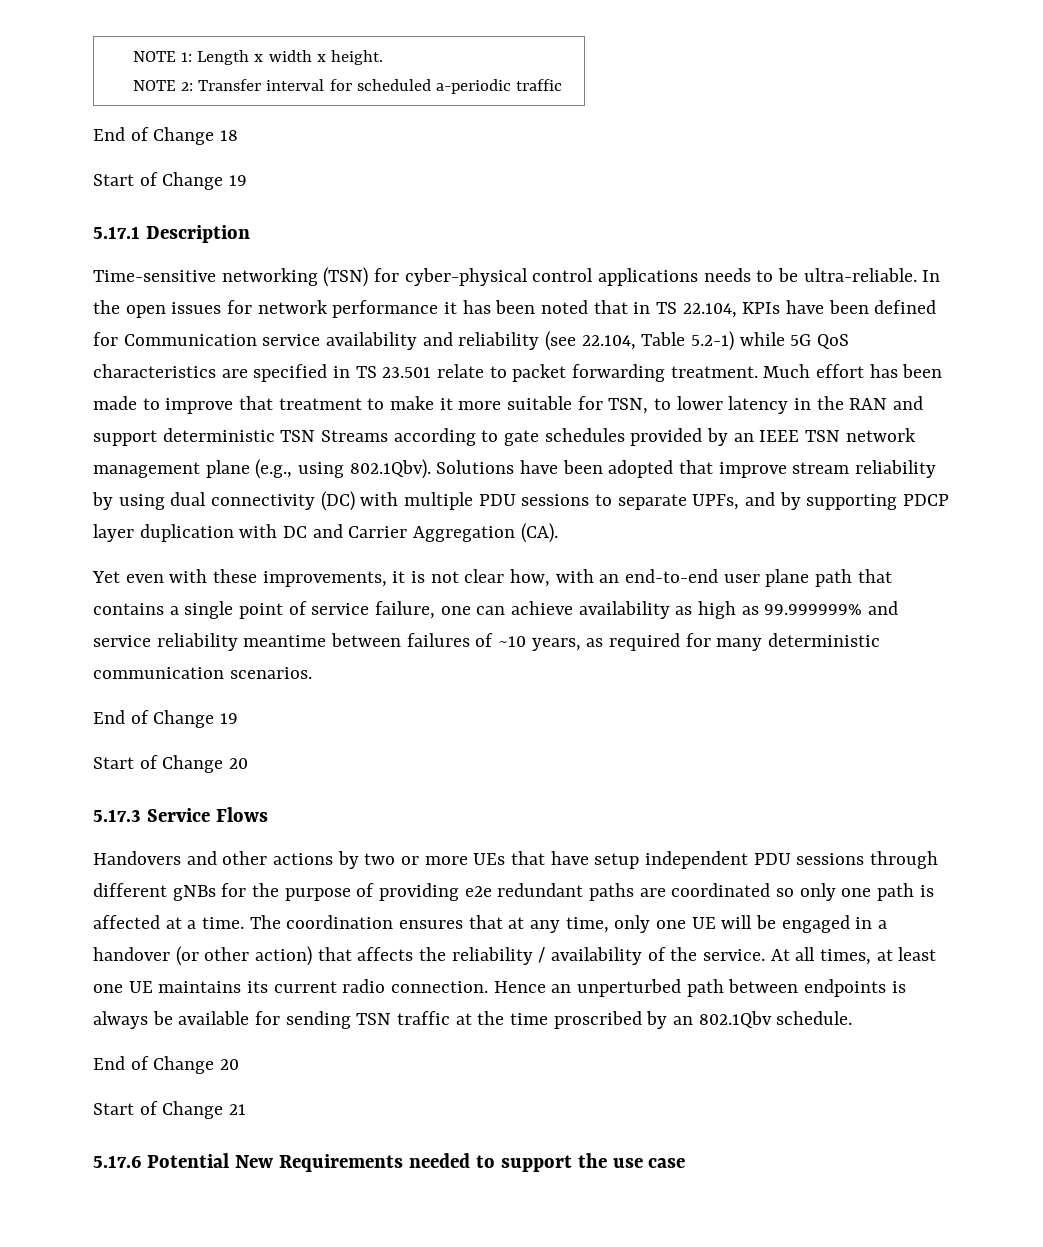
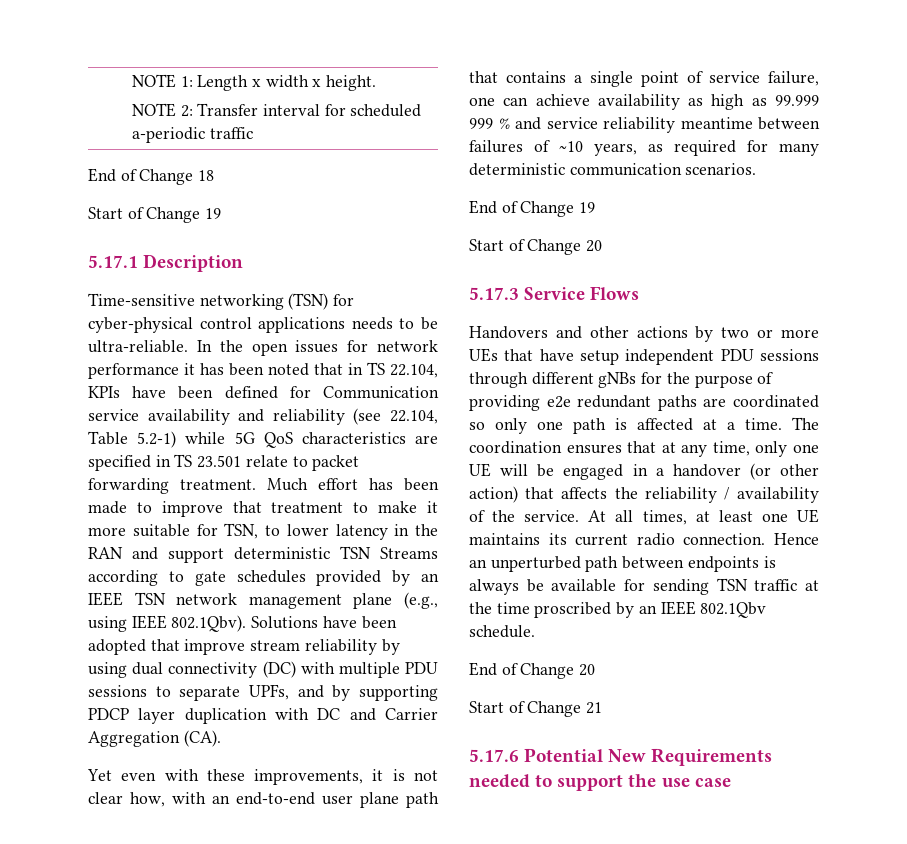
- Much effort has been made to improve that treatment to make it more suitable for TSN, to lower latency in the RAN and support deterministic TSN Streams according to gate schedules provided by an IEEE TSN network management plane (e.g., using 802.1Qbv). Solutions have been adopted that improve stream reliability by using dual connectivity (DC) with multiple PDU sessions to separate UPFs, and by supporting PDCP layer duplication with DC and Carrier Aggregation (CA).
+ Much effort has been made to improve that treatment to make it more suitable for TSN, to lower latency in the RAN and support deterministic TSN Streams according to gate schedules provided by an IEEE TSN network management plane (e.g., using IEEE 802.1Qbv). Solutions have been adopted that improve stream reliability by using dual connectivity (DC) with multiple PDU sessions to separate UPFs, and by supporting PDCP layer duplication with DC and Carrier Aggregation (CA).
- Yet even with these improvements, it is not clear how, with an end-to-end user plane path that contains a single point of service failure, one can achieve availability as high as 99.999999% and service reliability meantime between failures of ~10 years, as required for many deterministic communication scenarios.
+ Yet even with these improvements, it is not clear how, with an end-to-end user plane path that contains a single point of service failure, one can achieve availability as high as 99.999 999 % and service reliability meantime between failures of ~10 years, as required for many deterministic communication scenarios.
- Hence an unperturbed path between endpoints is always be available for sending TSN traffic at the time proscribed by an 802.1Qbv schedule.
+ Hence an unperturbed path between endpoints is always be available for sending TSN traffic at the time proscribed by an IEEE 802.1Qbv schedule.

